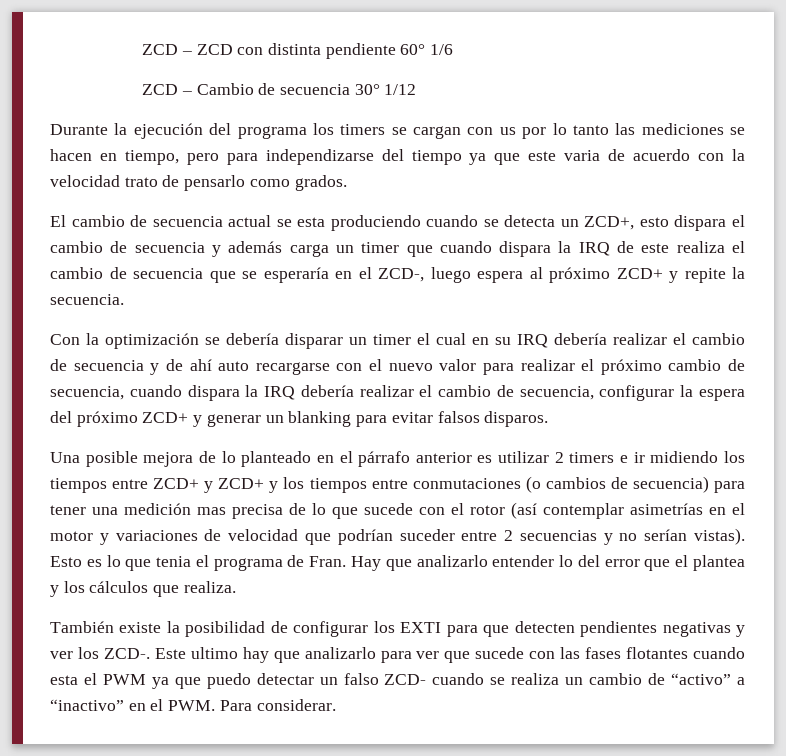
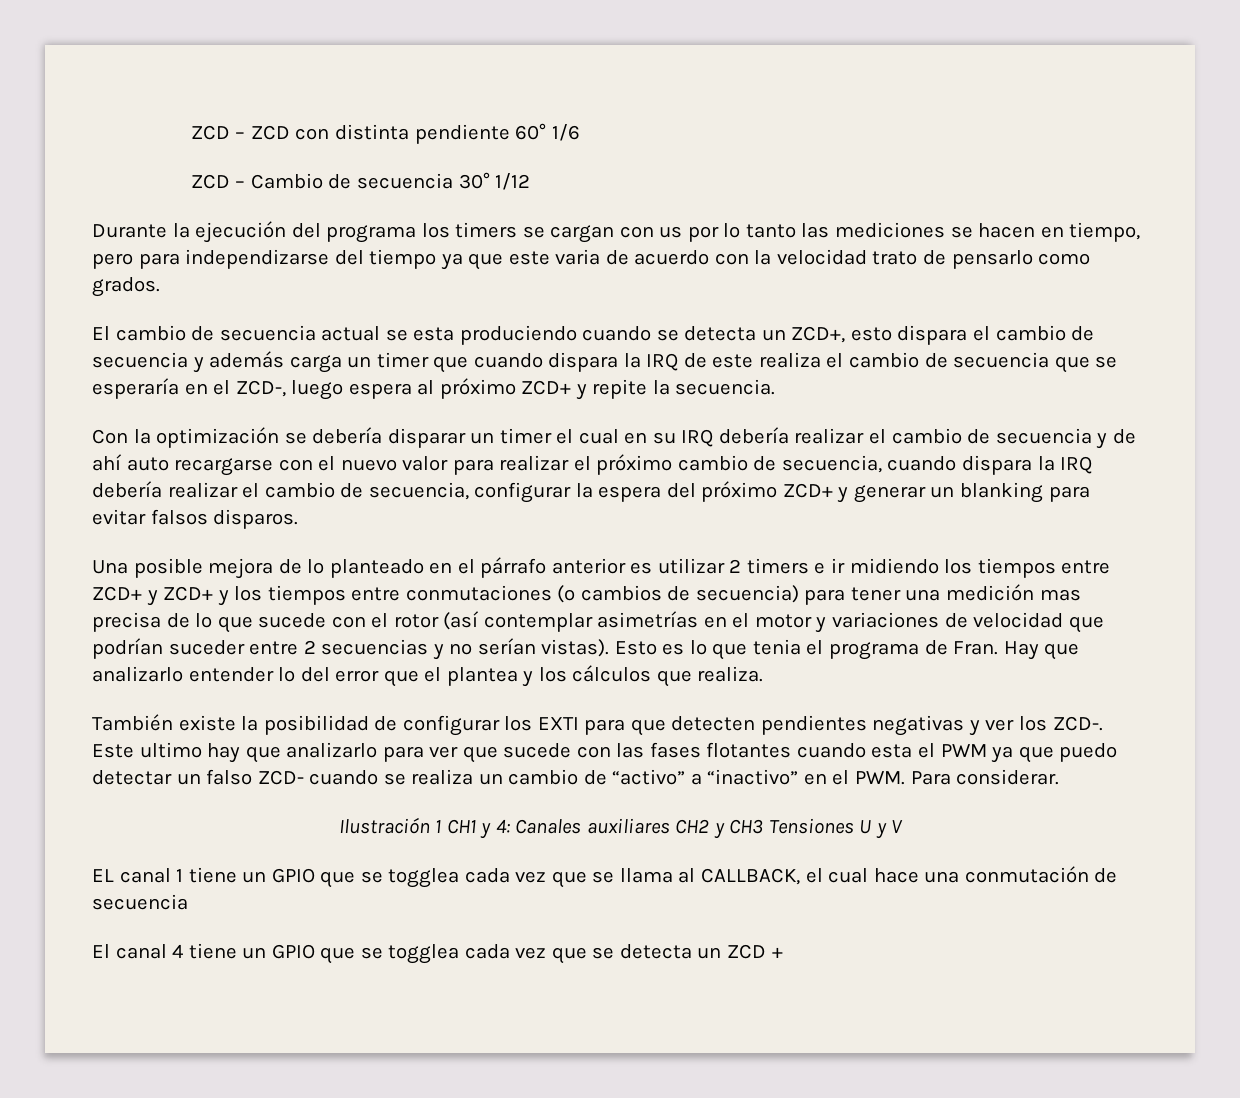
+ Ilustración 1 CH1 y 4: Canales auxiliares CH2 y CH3 Tensiones U y V
+ EL canal 1 tiene un GPIO que se togglea cada vez que se llama al CALLBACK, el cual hace una conmutación de secuencia
+ El canal 4 tiene un GPIO que se togglea cada vez que se detecta un ZCD +

